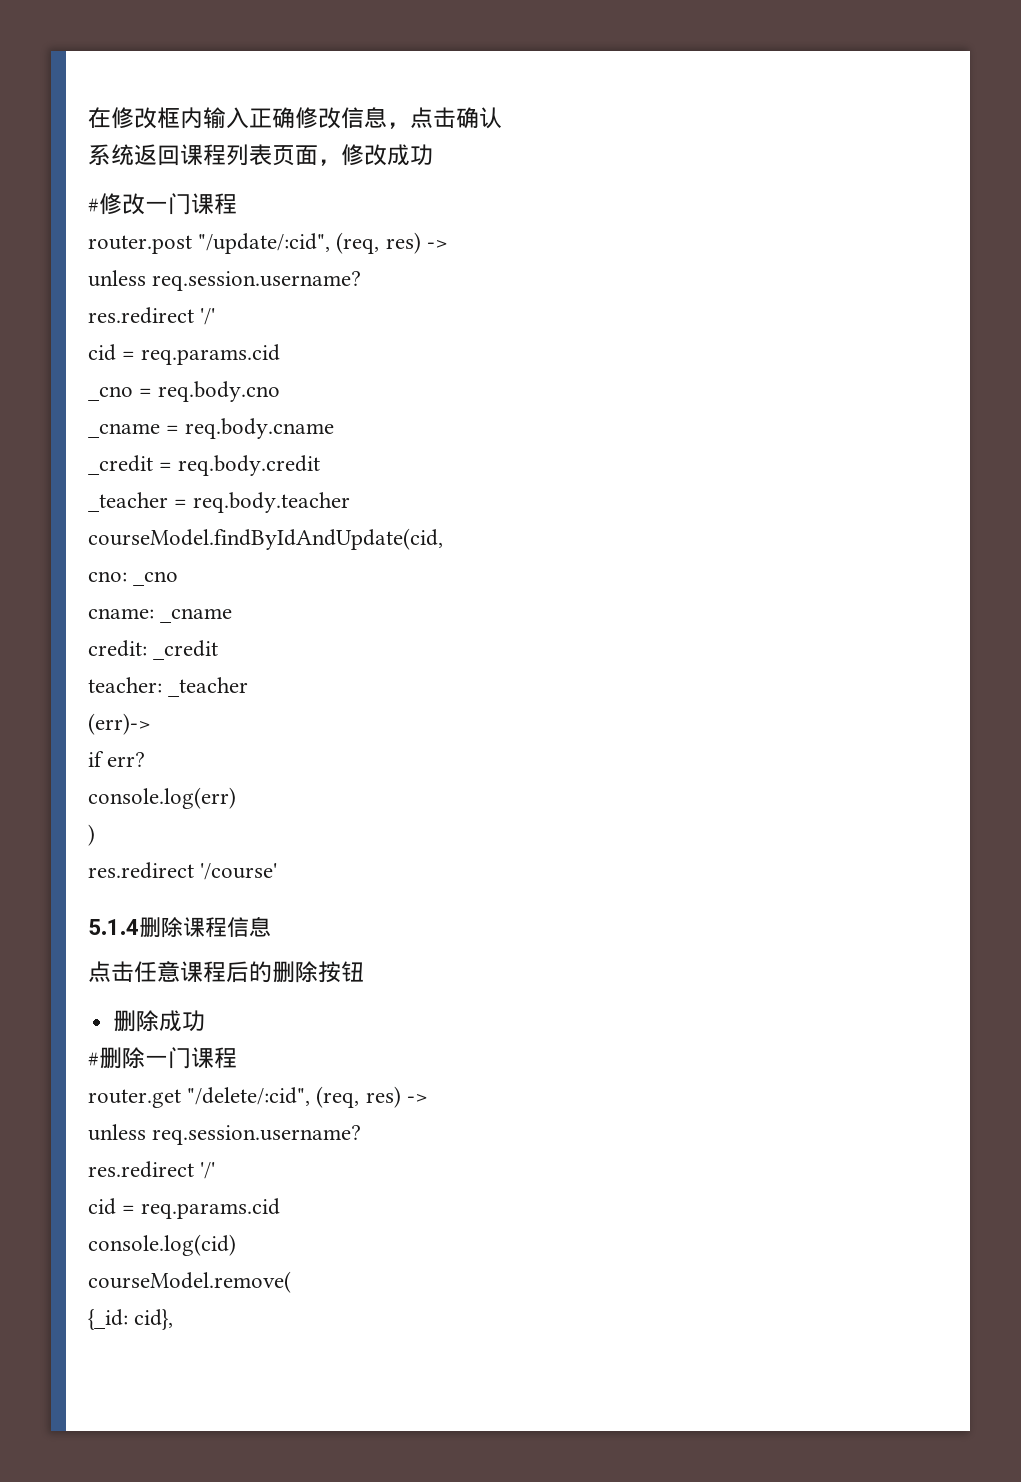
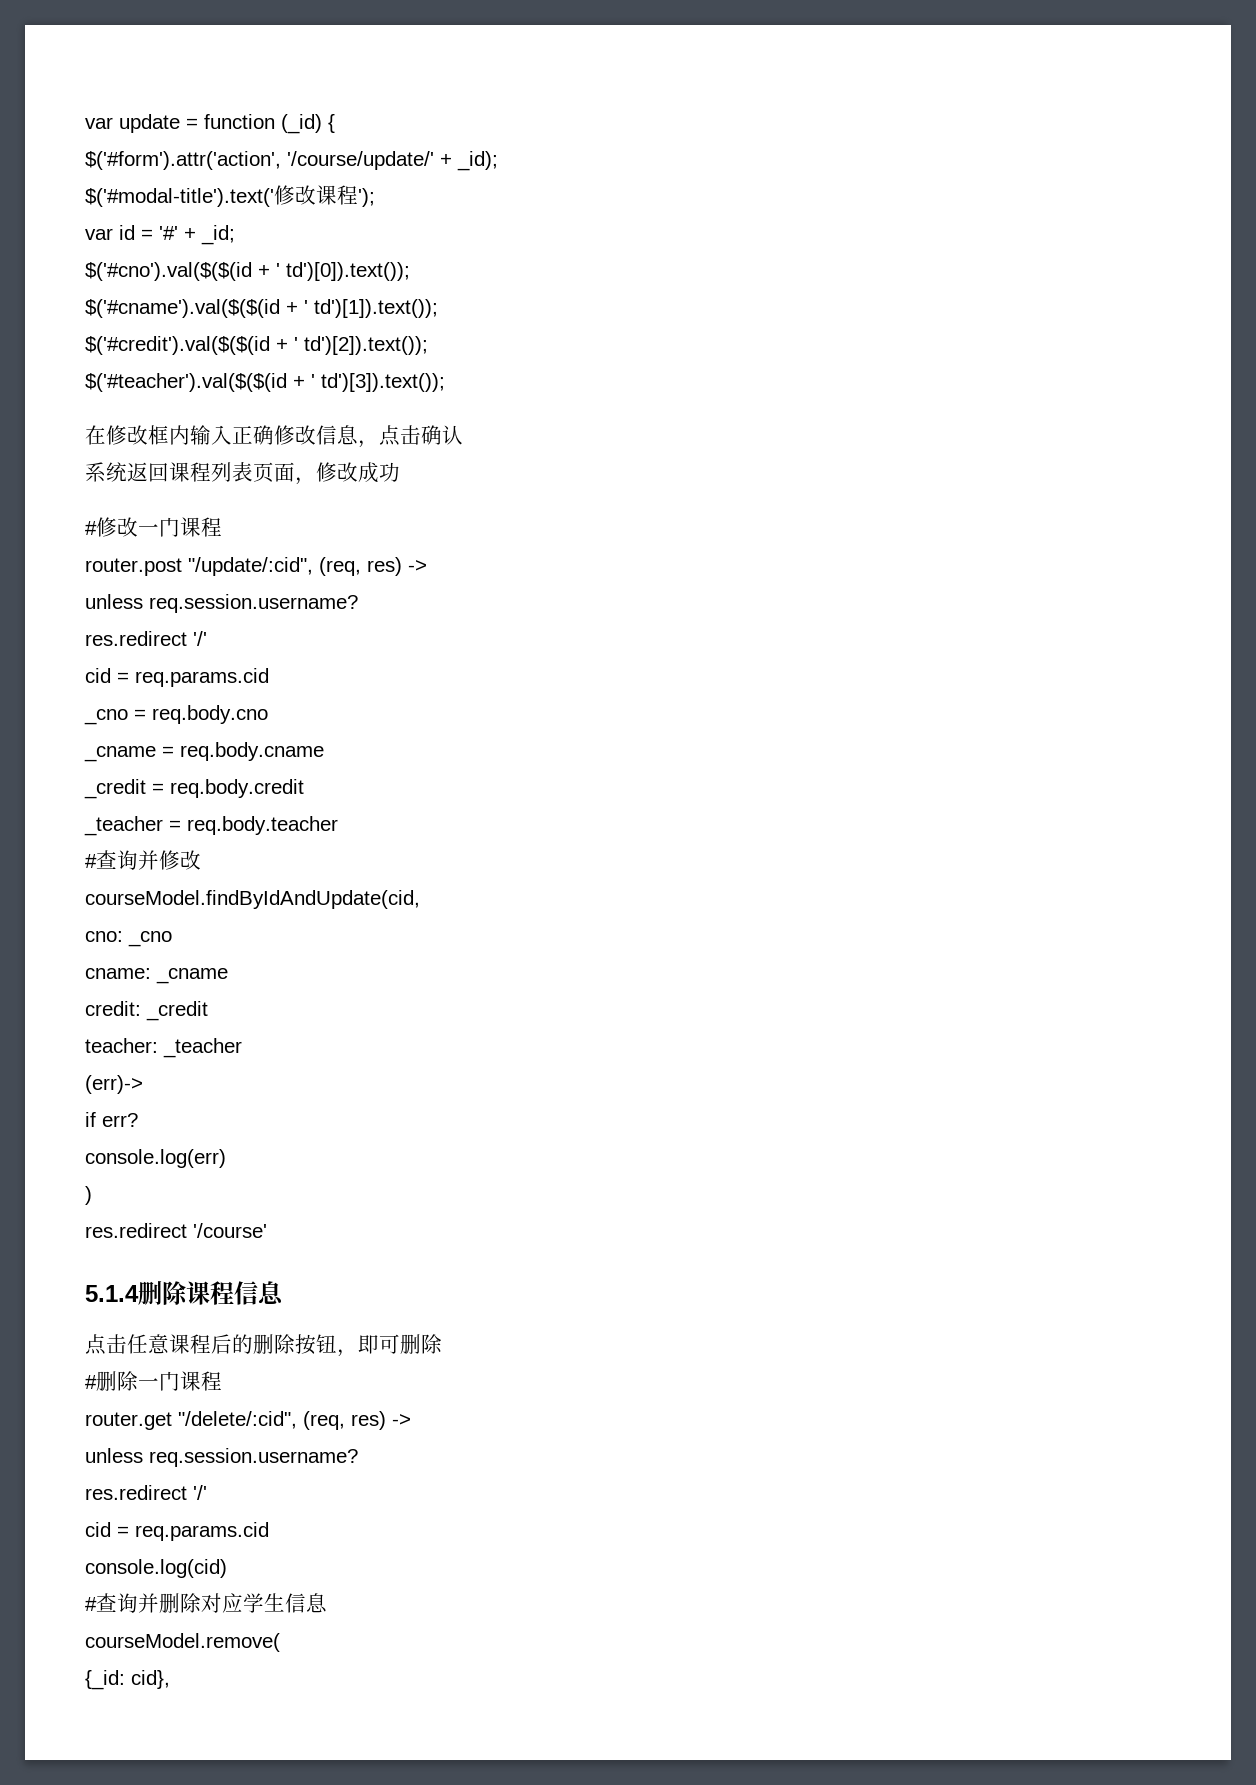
+ var update = function (_id) {
+ $('#form').attr('action', '/course/update/' + _id);
+ $('#modal-title').text('修改课程');
+ var id = '#' + _id;
+ $('#cno').val($($(id + ' td')[0]).text());
+ $('#cname').val($($(id + ' td')[1]).text());
+ $('#credit').val($($(id + ' td')[2]).text());
+ $('#teacher').val($($(id + ' td')[3]).text());
+ #查询并修改
- 点击任意课程后的删除按钮
- 删除成功
+ 点击任意课程后的删除按钮，即可删除
+ #查询并删除对应学生信息

